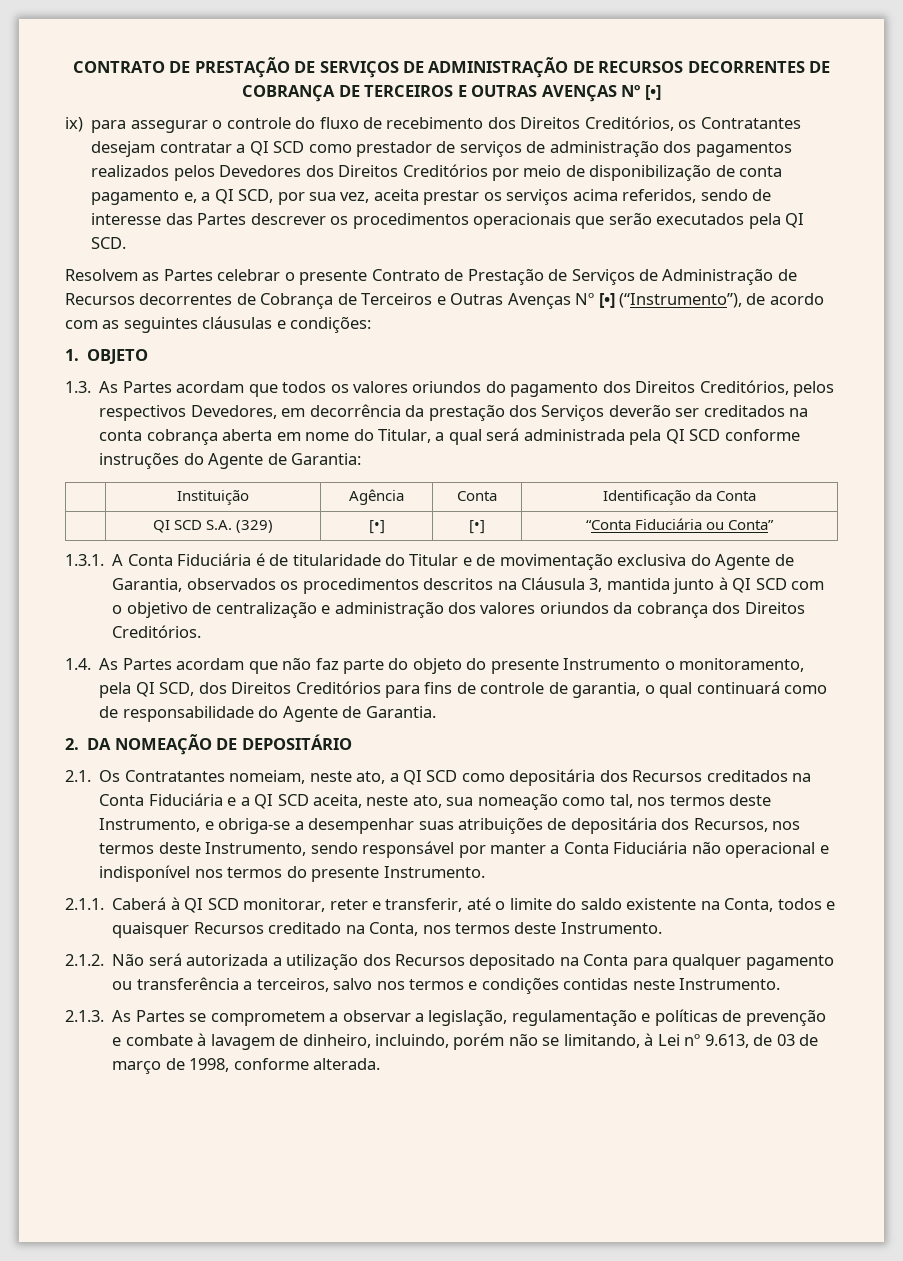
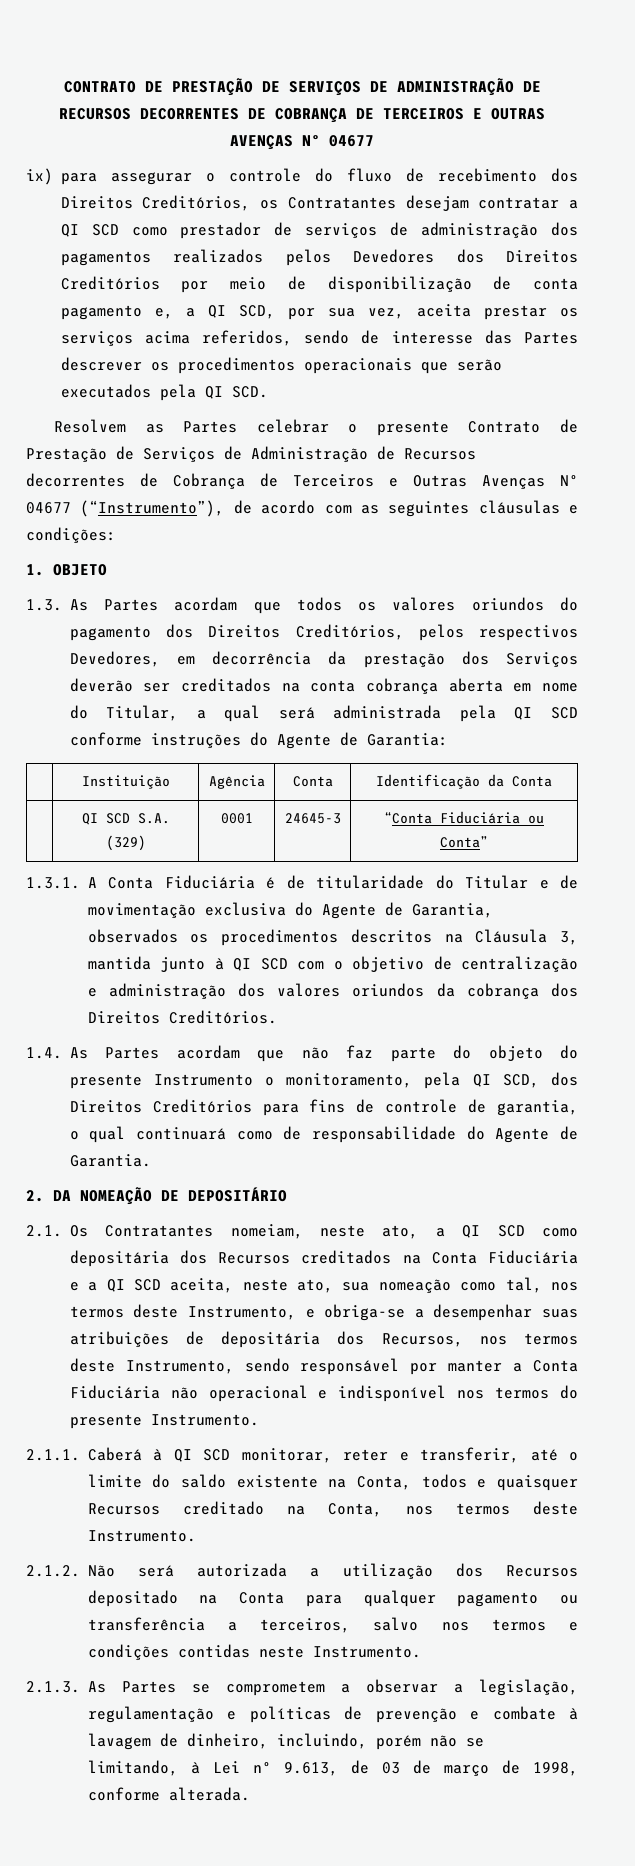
- CONTRATO DE PRESTAÇÃO DE SERVIÇOS DE ADMINISTRAÇÃO DE RECURSOS DECORRENTES DE COBRANÇA DE TERCEIROS E OUTRAS AVENÇAS Nº [•]
+ CONTRATO DE PRESTAÇÃO DE SERVIÇOS DE ADMINISTRAÇÃO DE RECURSOS DECORRENTES DE COBRANÇA DE TERCEIROS E OUTRAS AVENÇAS Nº 04677
- Resolvem as Partes celebrar o presente Contrato de Prestação de Serviços de Administração de Recursos decorrentes de Cobrança de Terceiros e Outras Avenças Nº [•] (“Instrumento”), de acordo com as seguintes cláusulas e condições:
+ Resolvem as Partes celebrar o presente Contrato de Prestação de Serviços de Administração de Recursos decorrentes de Cobrança de Terceiros e Outras Avenças Nº 04677 (“Instrumento”), de acordo com as seguintes cláusulas e condições:
- | QI SCD S.A. (329) | [•] | [•] | “Conta Fiduciária ou Conta”
+ | QI SCD S.A. (329) | 0001 | 24645-3 | “Conta Fiduciária ou Conta”

